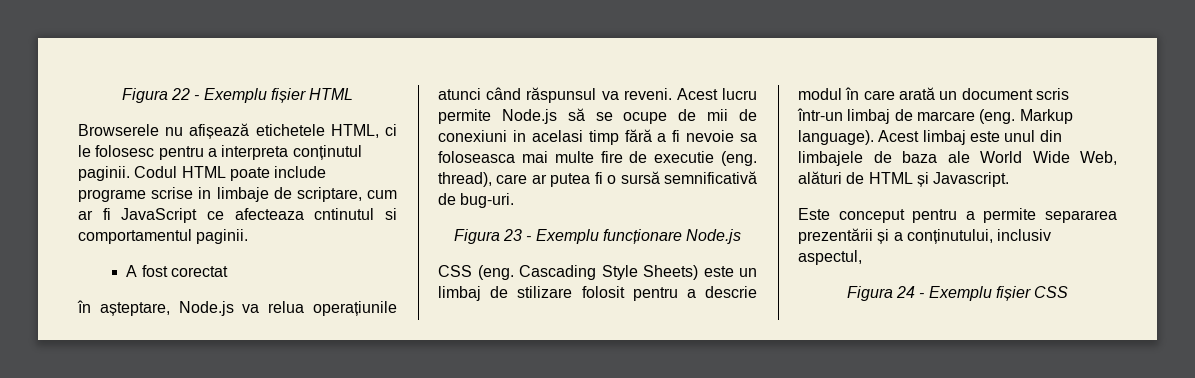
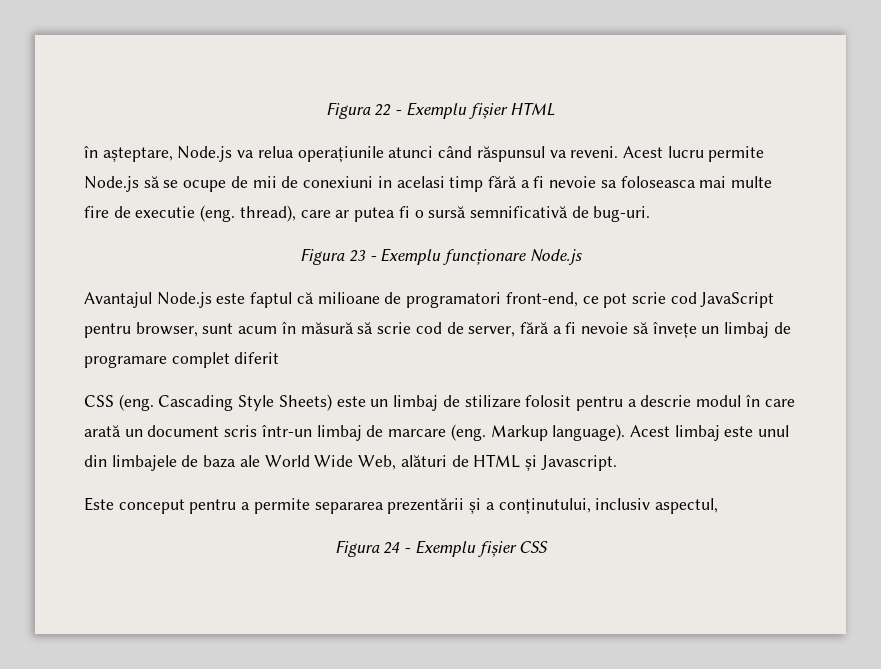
- Browserele nu afișează etichetele HTML, ci le folosesc pentru a interpreta conținutul paginii. Codul HTML poate include programe scrise in limbaje de scriptare, cum ar fi JavaScript ce afecteaza cntinutul si comportamentul paginii.
- A fost corectat
+ Avantajul Node.js este faptul că milioane de programatori front-end, ce pot scrie cod JavaScript pentru browser, sunt acum în măsură să scrie cod de server, fără a fi nevoie să învețe un limbaj de programare complet diferit

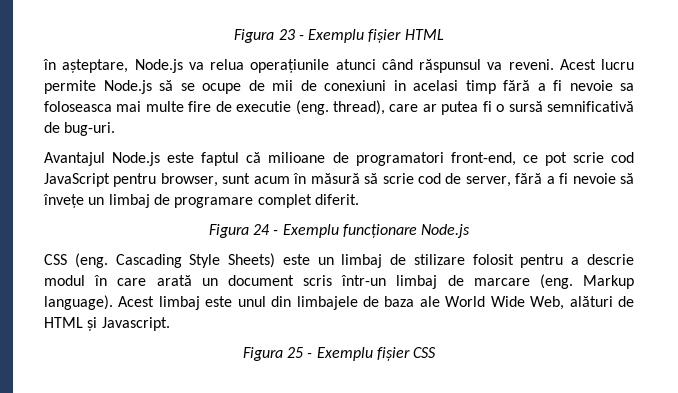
- Figura 22 - Exemplu fișier HTML
+ Figura 23 - Exemplu fișier HTML
- Figura 23 - Exemplu funcționare Node.js
- Avantajul Node.js este faptul că milioane de programatori front-end, ce pot scrie cod JavaScript pentru browser, sunt acum în măsură să scrie cod de server, fără a fi nevoie să învețe un limbaj de programare complet diferit
+ Avantajul Node.js este faptul că milioane de programatori front-end, ce pot scrie cod JavaScript pentru browser, sunt acum în măsură să scrie cod de server, fără a fi nevoie să învețe un limbaj de programare complet diferit.
+ Figura 24 - Exemplu funcționare Node.js
- Este conceput pentru a permite separarea prezentării și a conținutului, inclusiv aspectul,
- Figura 24 - Exemplu fișier CSS
+ Figura 25 - Exemplu fișier CSS

